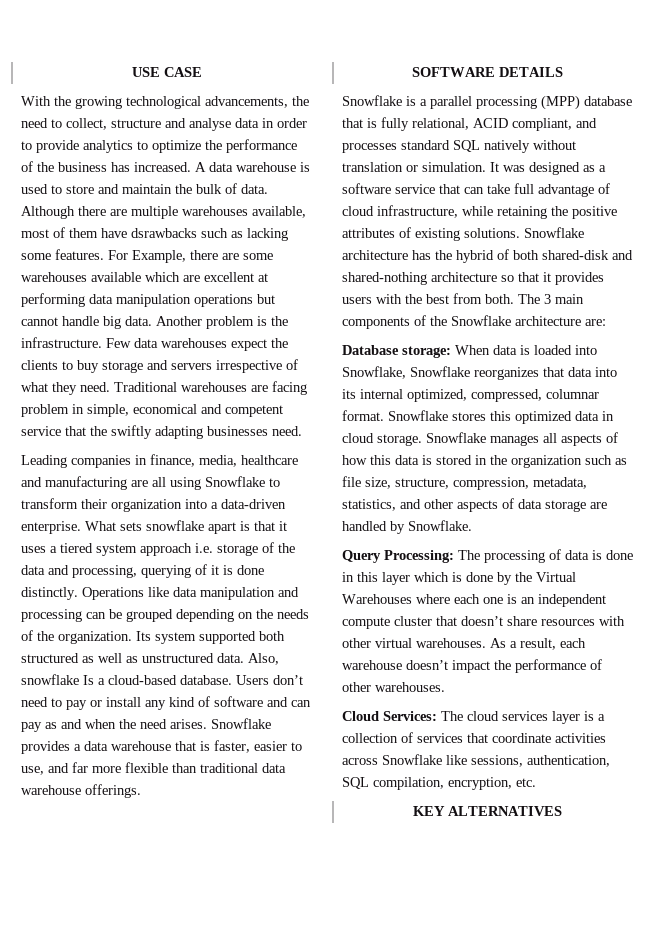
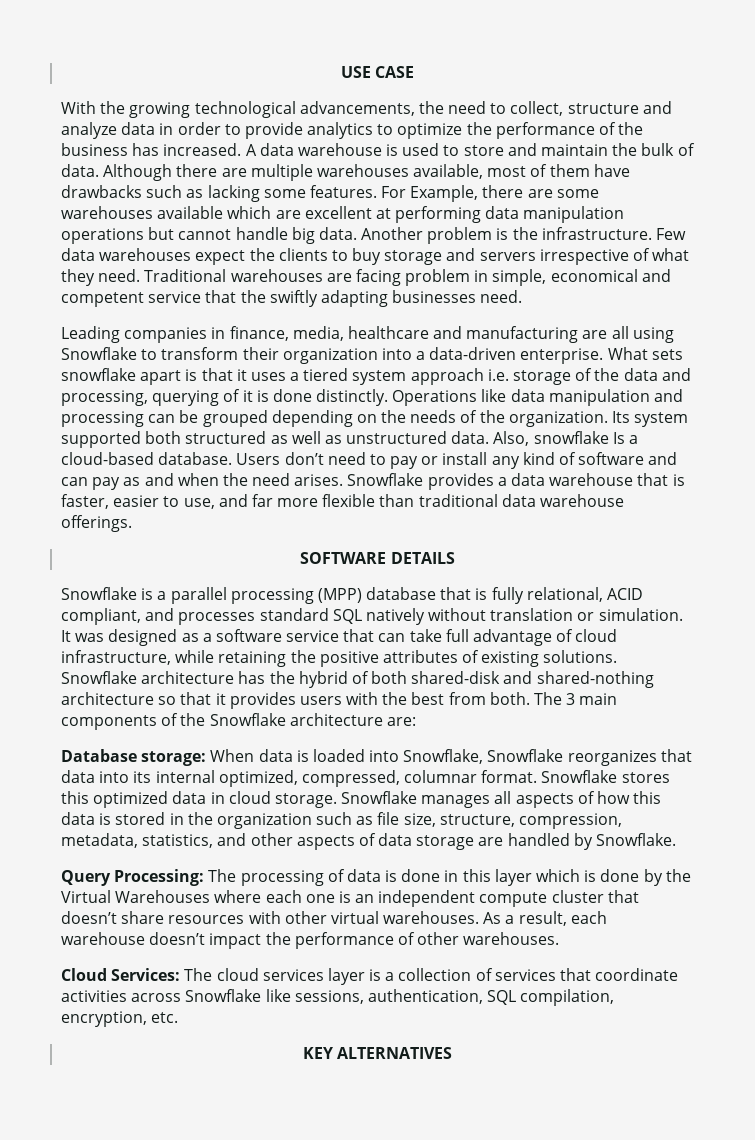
- With the growing technological advancements, the need to collect, structure and analyse data in order to provide analytics to optimize the performance of the business has increased.
+ With the growing technological advancements, the need to collect, structure and analyze data in order to provide analytics to optimize the performance of the business has increased.
- Although there are multiple warehouses available, most of them have dsrawbacks such as lacking some features.
+ Although there are multiple warehouses available, most of them have drawbacks such as lacking some features.

